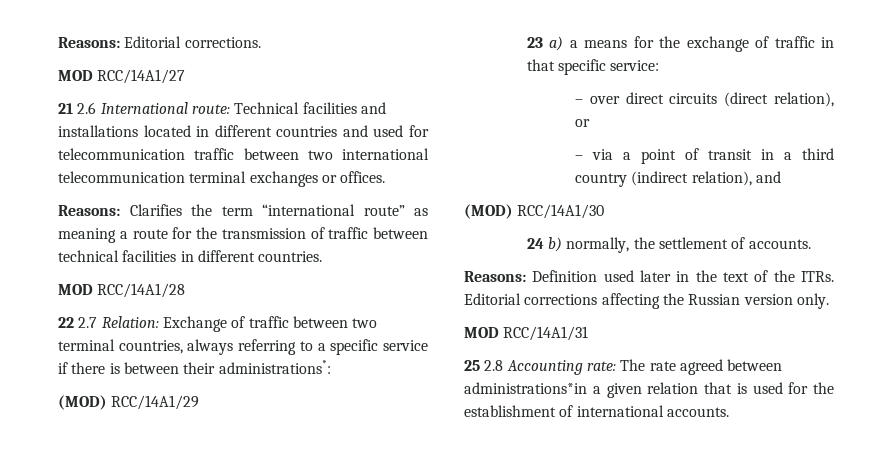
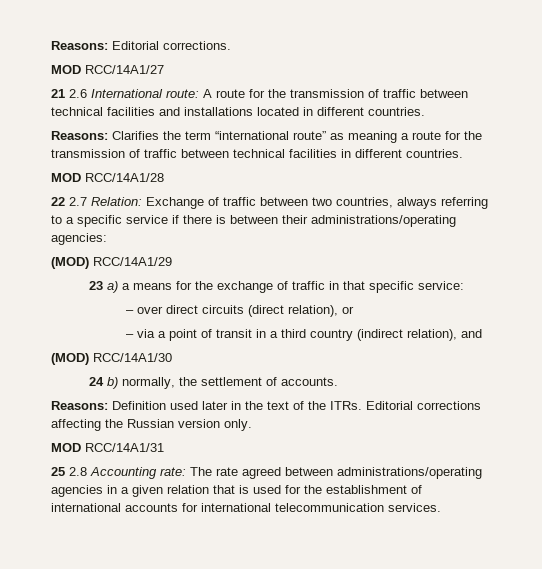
- 21 2.6 International route: Technical facilities and installations located in different countries and used for telecommunication traffic between two international telecommunication terminal exchanges or offices.
+ 21 2.6 International route: A route for the transmission of traffic between technical facilities and installations located in different countries.
- 22 2.7 Relation: Exchange of traffic between two terminal countries, always referring to a specific service if there is between their administrations*:
+ 22 2.7 Relation: Exchange of traffic between two countries, always referring to a specific service if there is between their administrations/operating agencies:
- 25 2.8 Accounting rate: The rate agreed between administrations*in a given relation that is used for the establishment of international accounts.
+ 25 2.8 Accounting rate: The rate agreed between administrations/operating agencies in a given relation that is used for the establishment of international accounts for international telecommunication services.

